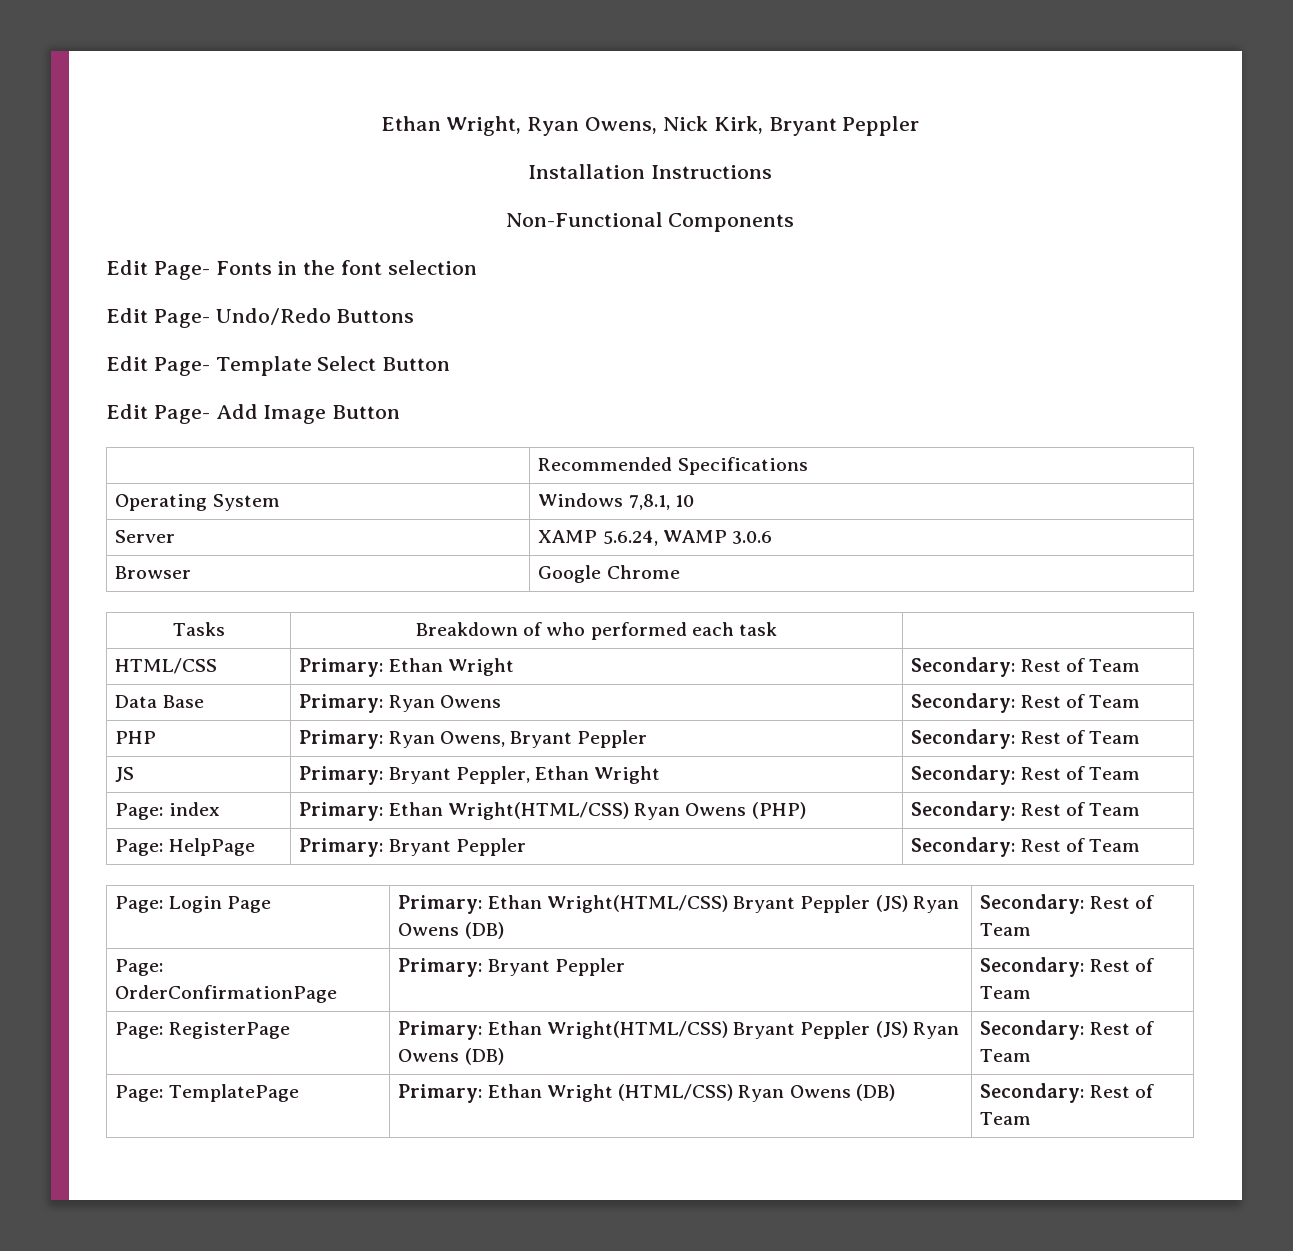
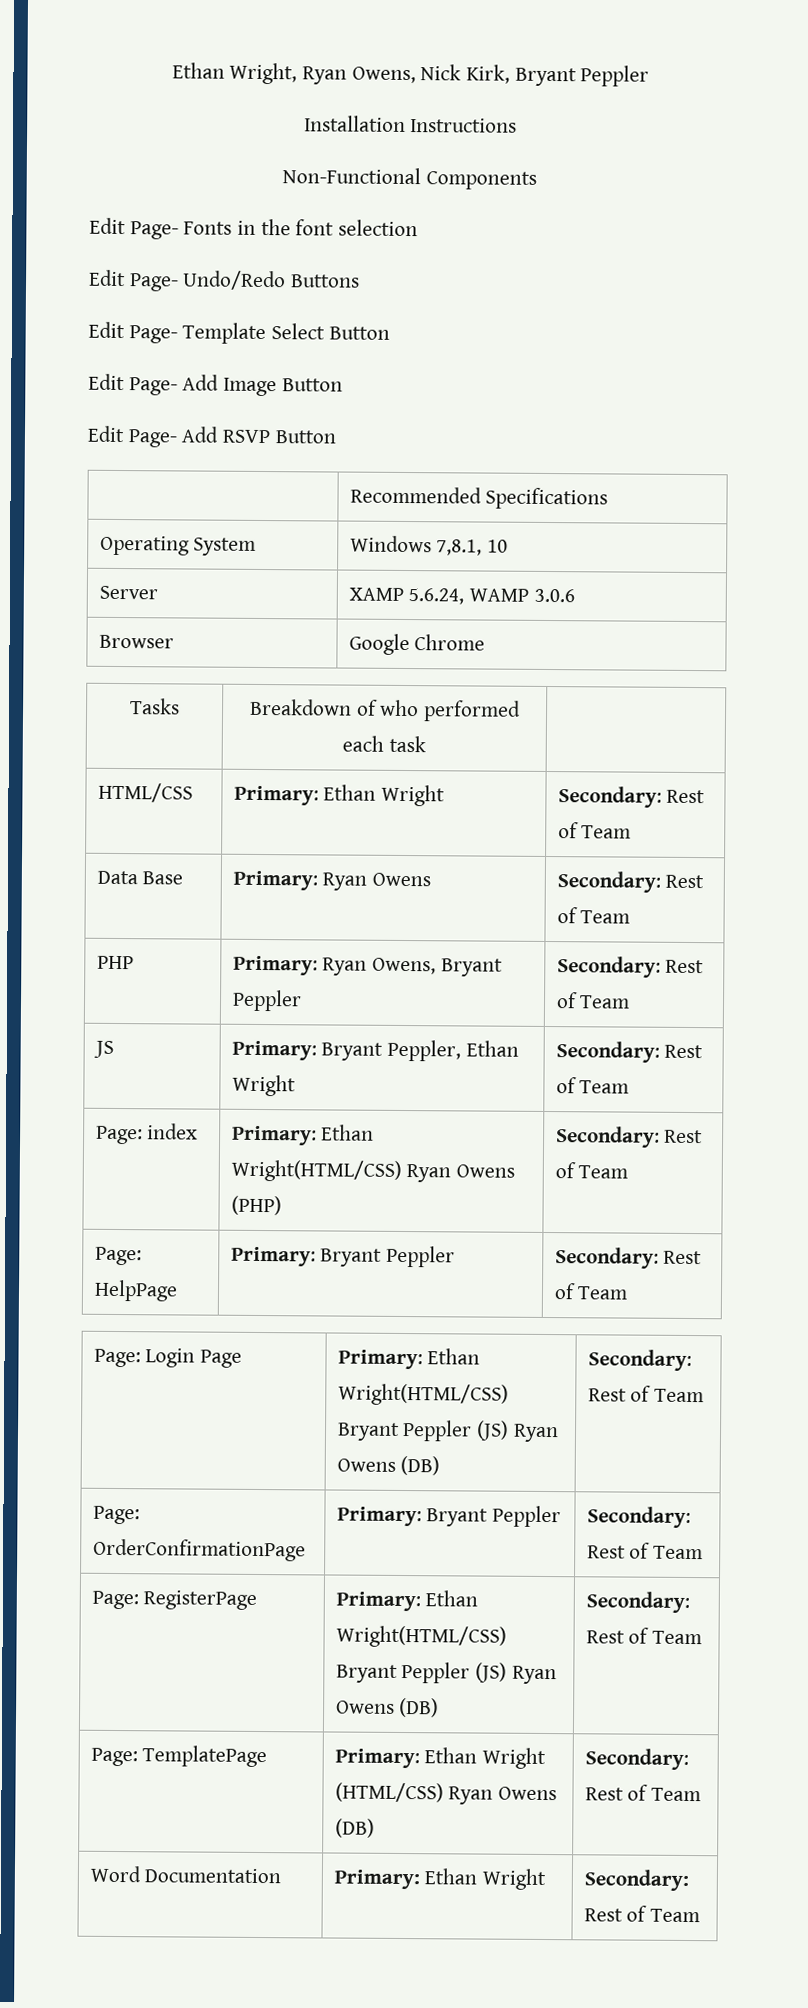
+ Edit Page- Add RSVP Button
+ Word Documentation | Primary: Ethan Wright | Secondary: Rest of Team

